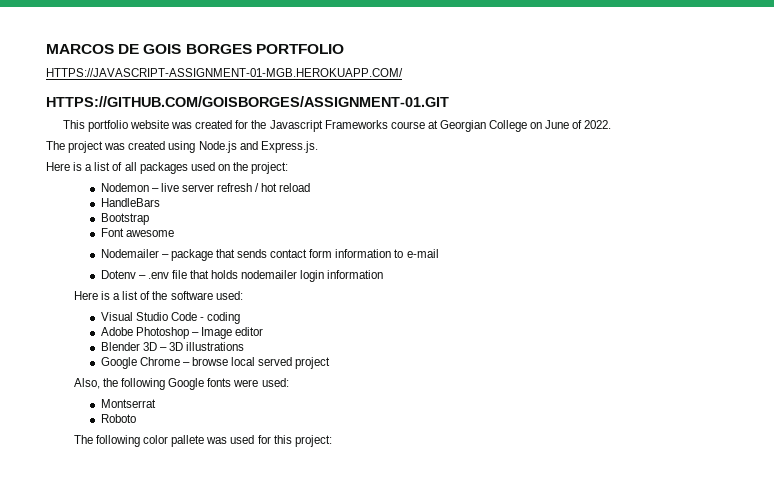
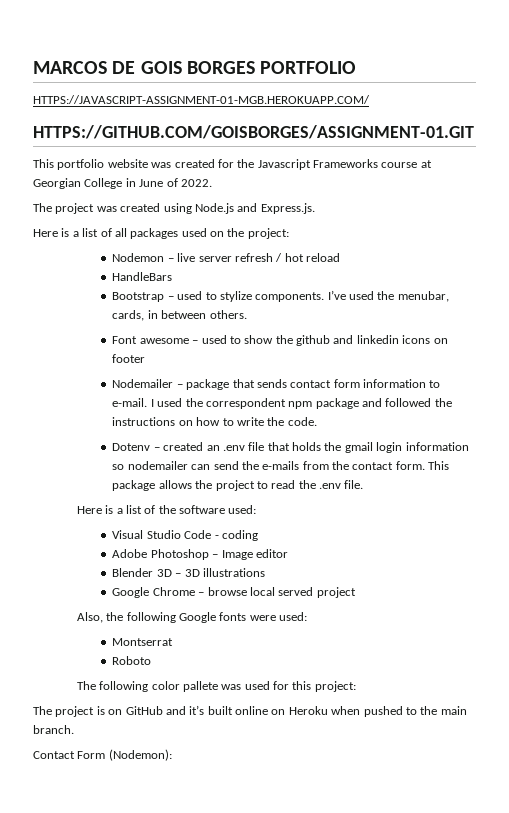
- This portfolio website was created for the Javascript Frameworks course at Georgian College on June of 2022.
+ This portfolio website was created for the Javascript Frameworks course at Georgian College in June of 2022.
- Bootstrap
- Font awesome
+ Bootstrap – used to stylize components. I’ve used the menubar, cards, in between others.
+ Font awesome – used to show the github and linkedin icons on footer
- Nodemailer – package that sends contact form information to e-mail
+ Nodemailer – package that sends contact form information to e-mail. I used the correspondent npm package and followed the instructions on how to write the code.
- Dotenv – .env file that holds nodemailer login information
+ Dotenv – created an .env file that holds the gmail login information so nodemailer can send the e-mails from the contact form. This package allows the project to read the .env file.
+ The project is on GitHub and it’s built online on Heroku when pushed to the main branch.
+ Contact Form (Nodemon):

